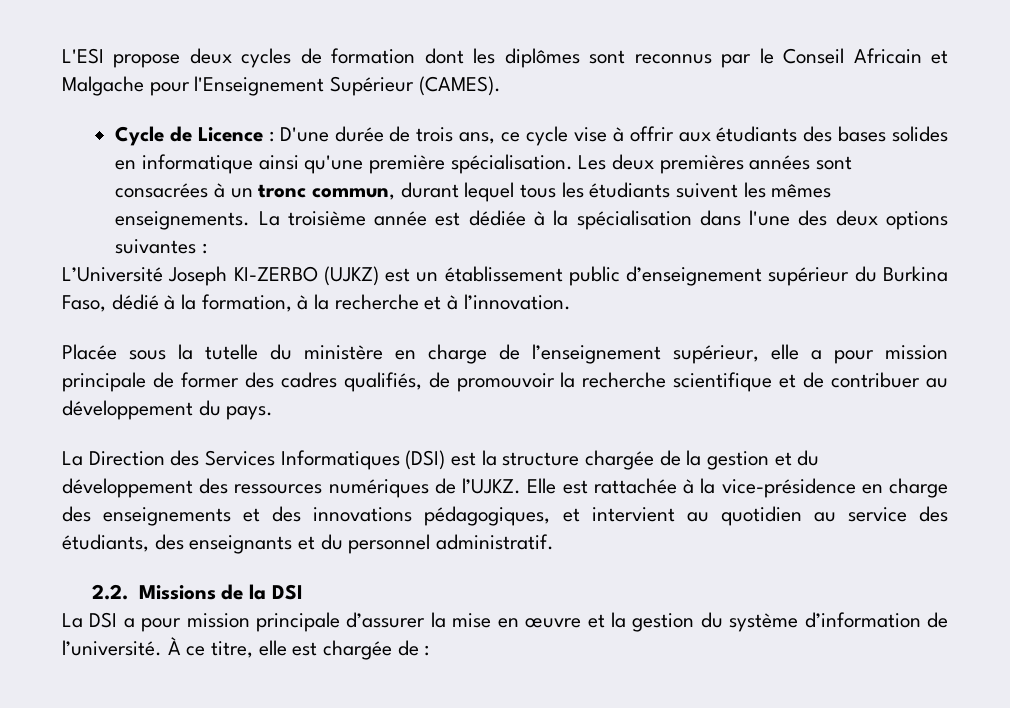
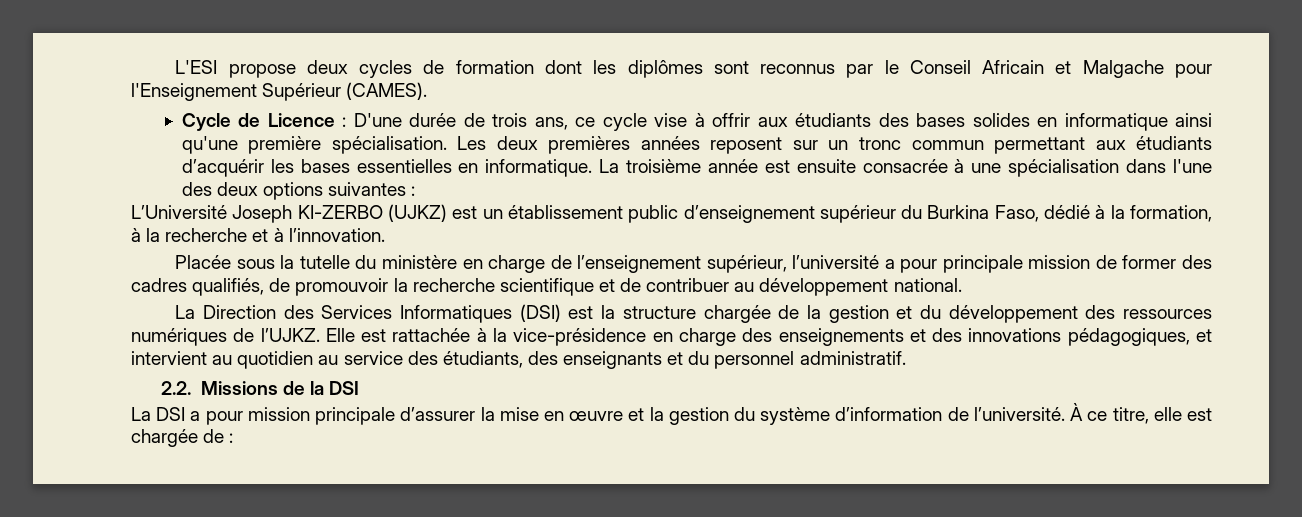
- Les deux premières années sont consacrées à un tronc commun, durant lequel tous les étudiants suivent les mêmes enseignements. La troisième année est dédiée à la spécialisation dans l'une des deux options suivantes :
+ Les deux premières années reposent sur un tronc commun permettant aux étudiants d’acquérir les bases essentielles en informatique. La troisième année est ensuite consacrée à une spécialisation dans l'une des deux options suivantes :
- Placée sous la tutelle du ministère en charge de l’enseignement supérieur, elle a pour mission principale de former des cadres qualifiés, de promouvoir la recherche scientifique et de contribuer au développement du pays.
+ Placée sous la tutelle du ministère en charge de l’enseignement supérieur, l’université a pour principale mission de former des cadres qualifiés, de promouvoir la recherche scientifique et de contribuer au développement national.

